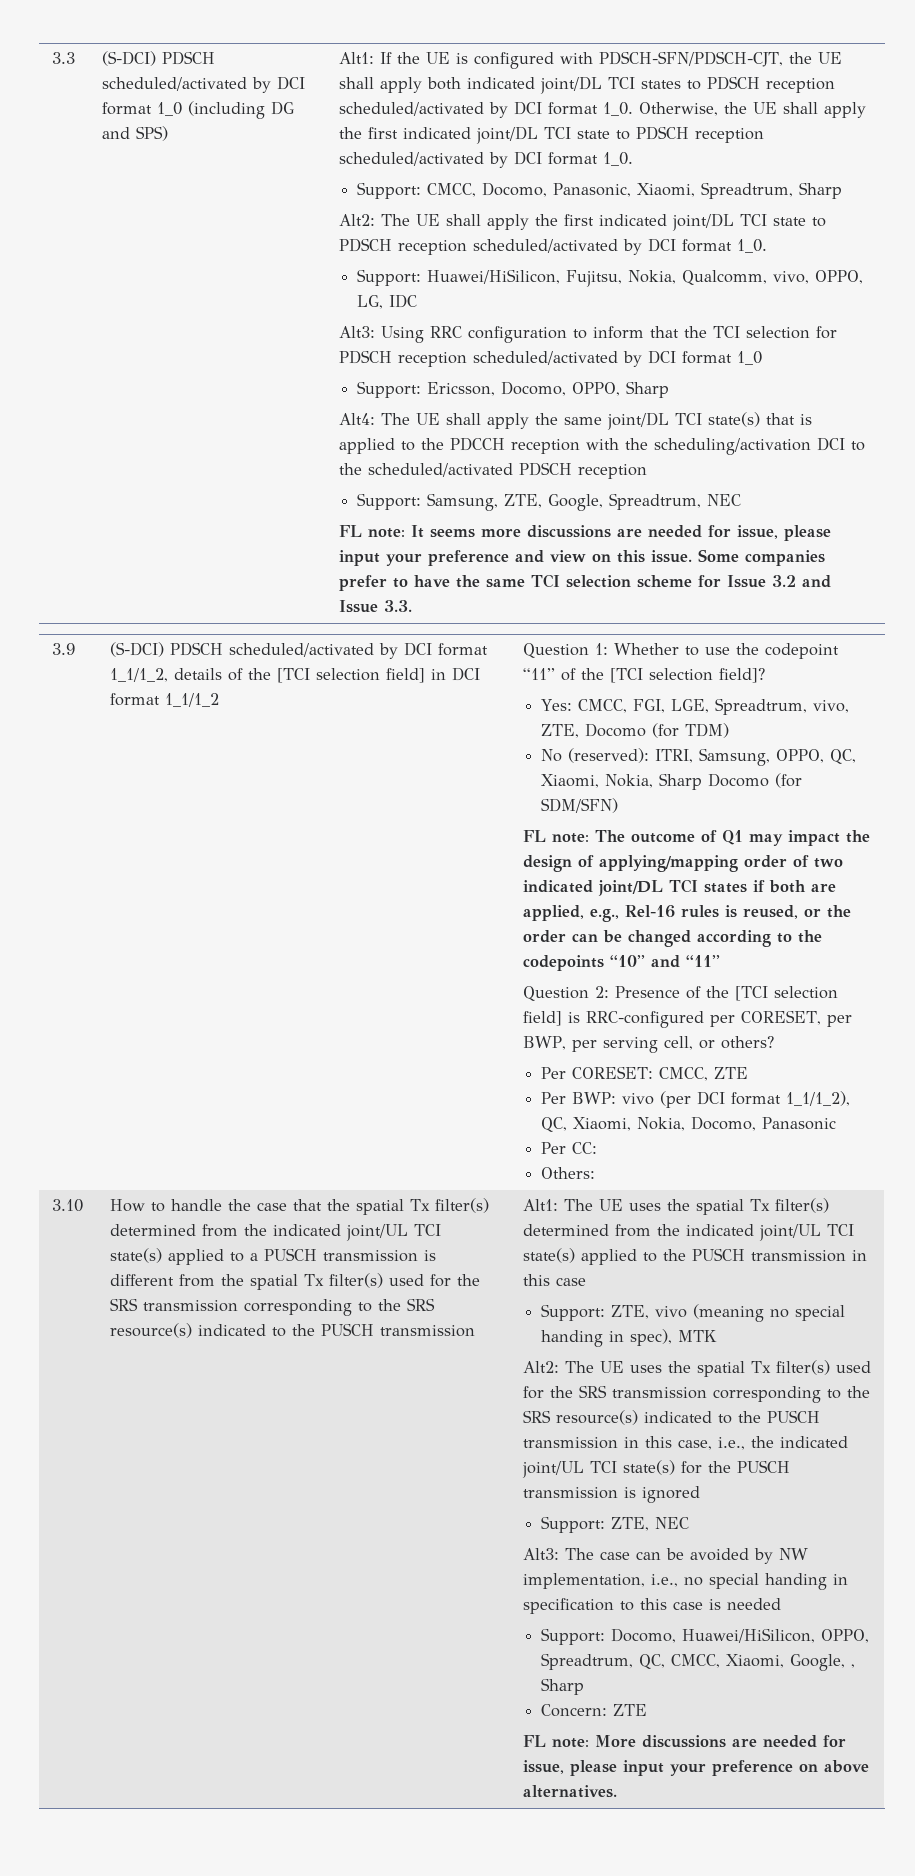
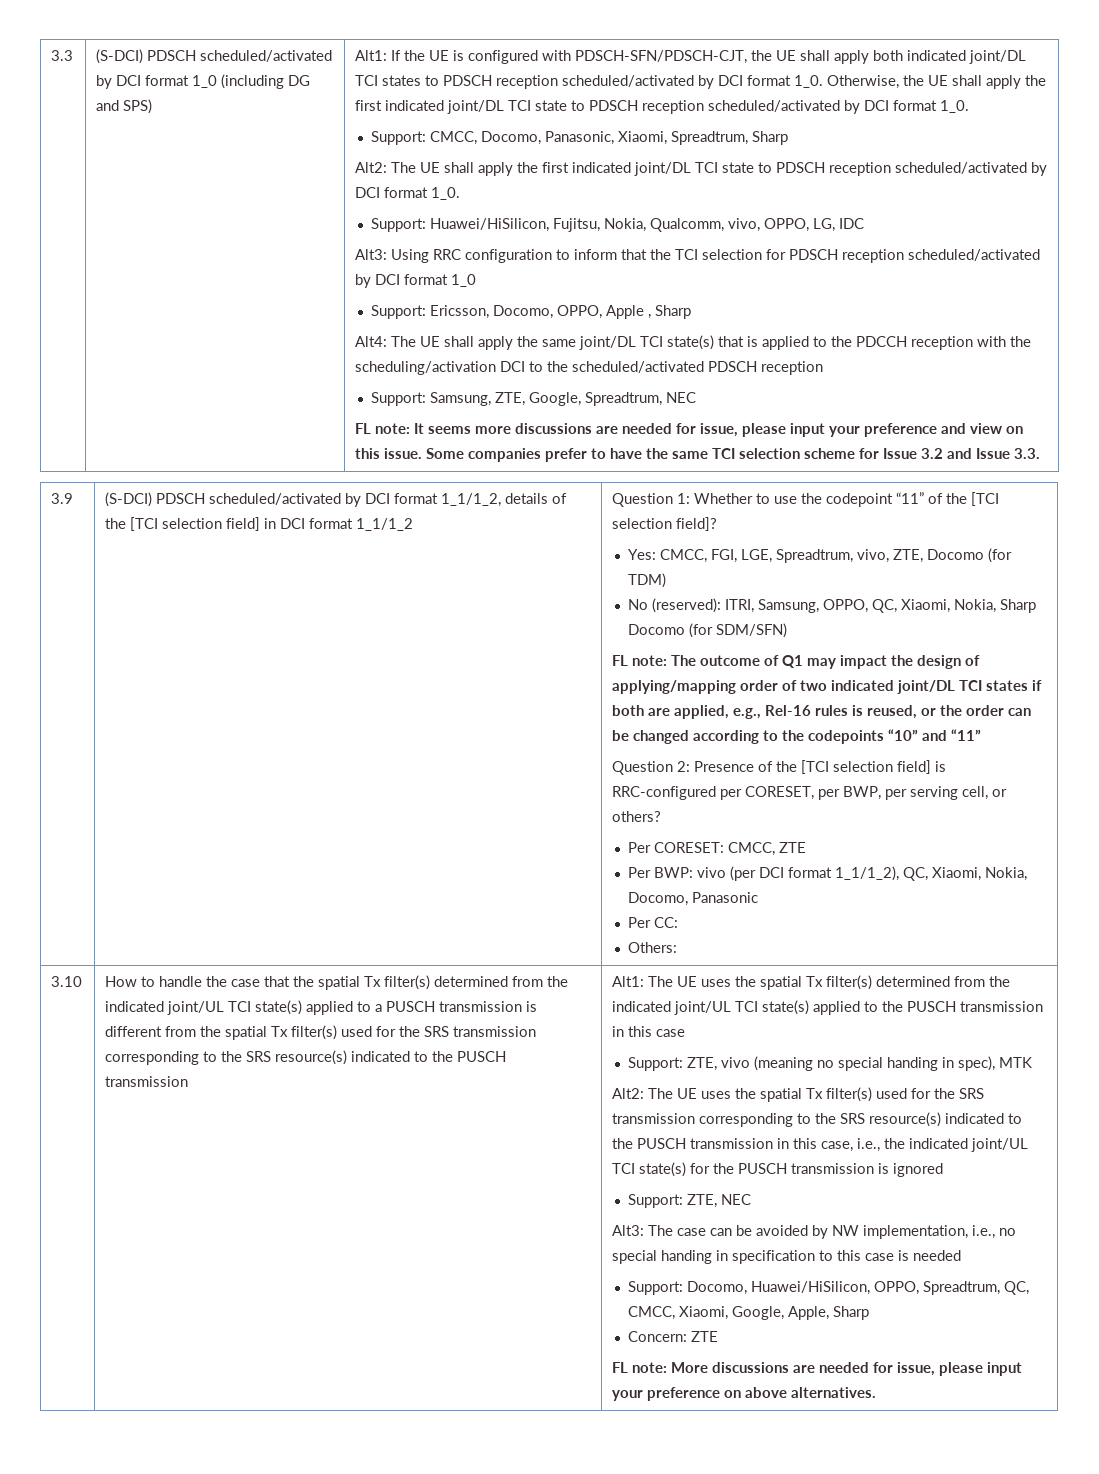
- Support: Ericsson, Docomo, OPPO, Sharp
+ Support: Ericsson, Docomo, OPPO, Apple , Sharp
- Support: Docomo, Huawei/HiSilicon, OPPO, Spreadtrum, QC, CMCC, Xiaomi, Google, , Sharp
+ Support: Docomo, Huawei/HiSilicon, OPPO, Spreadtrum, QC, CMCC, Xiaomi, Google, Apple, Sharp

